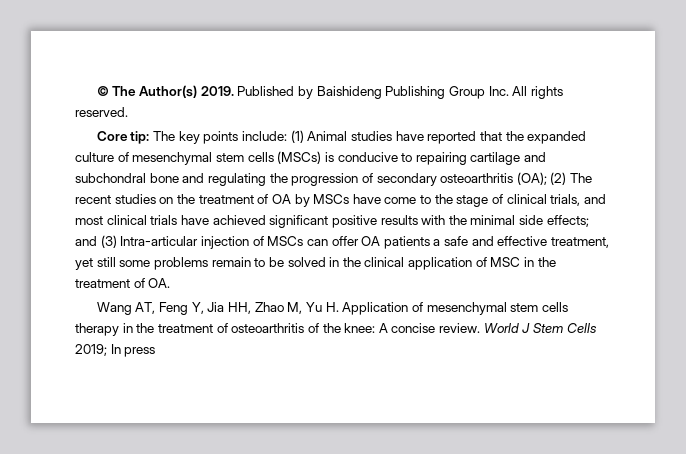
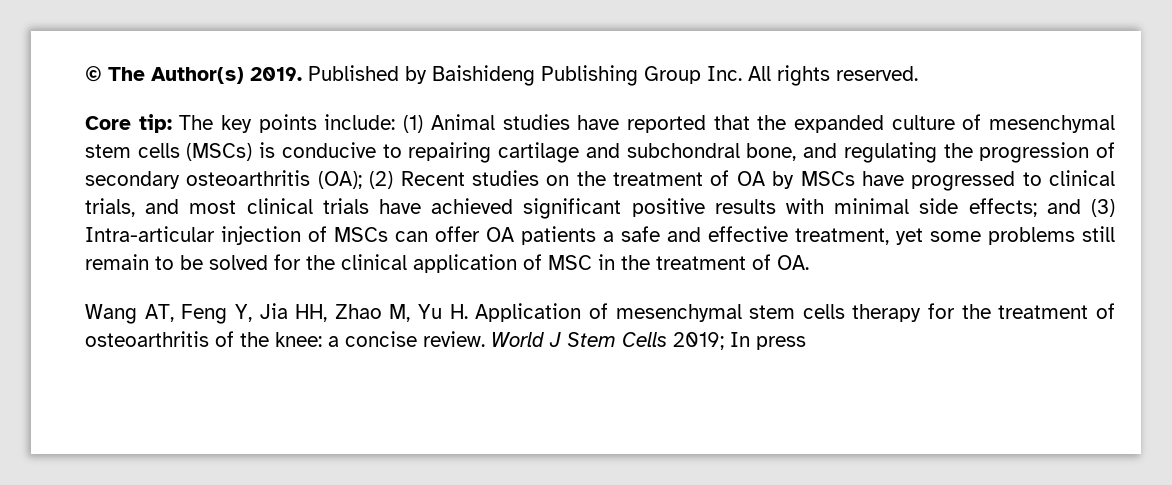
- (1) Animal studies have reported that the expanded culture of mesenchymal stem cells (MSCs) is conducive to repairing cartilage and subchondral bone and regulating the progression of secondary osteoarthritis (OA);
+ (1) Animal studies have reported that the expanded culture of mesenchymal stem cells (MSCs) is conducive to repairing cartilage and subchondral bone, and regulating the progression of secondary osteoarthritis (OA);
- (2) The recent studies on the treatment of OA by MSCs have come to the stage of clinical trials, and most clinical trials have achieved significant positive results with the minimal side effects;
+ (2) Recent studies on the treatment of OA by MSCs have progressed to clinical trials, and most clinical trials have achieved significant positive results with minimal side effects;
- and (3) Intra-articular injection of MSCs can offer OA patients a safe and effective treatment, yet still some problems remain to be solved in the clinical application of MSC in the treatment of OA.
+ and (3) Intra-articular injection of MSCs can offer OA patients a safe and effective treatment, yet some problems still remain to be solved for the clinical application of MSC in the treatment of OA.
- Wang AT, Feng Y, Jia HH, Zhao M, Yu H. Application of mesenchymal stem cells therapy in the treatment of osteoarthritis of the knee: A concise review.
+ Wang AT, Feng Y, Jia HH, Zhao M, Yu H. Application of mesenchymal stem cells therapy for the treatment of osteoarthritis of the knee: a concise review.

